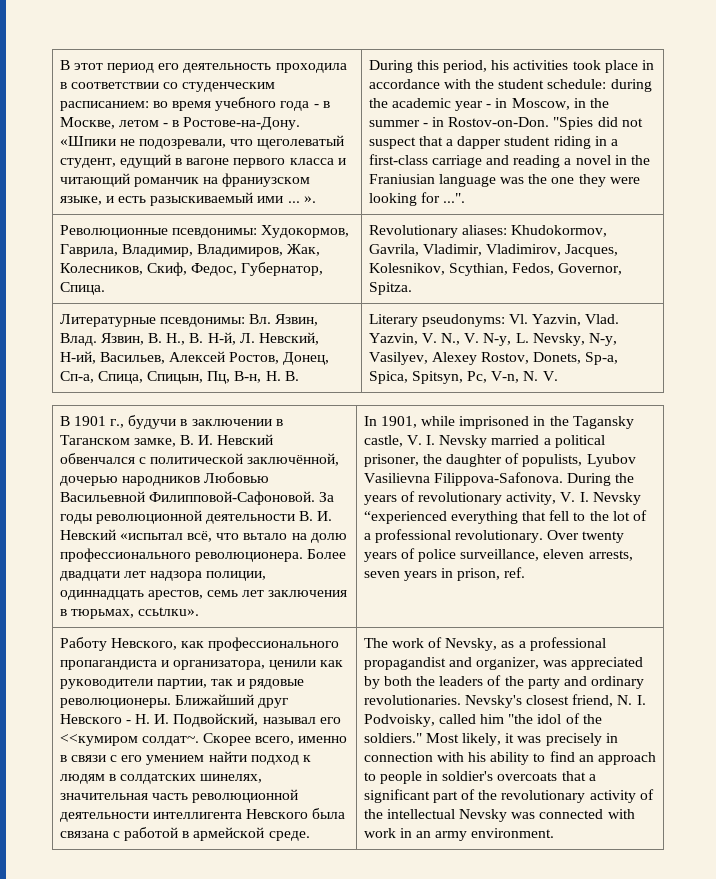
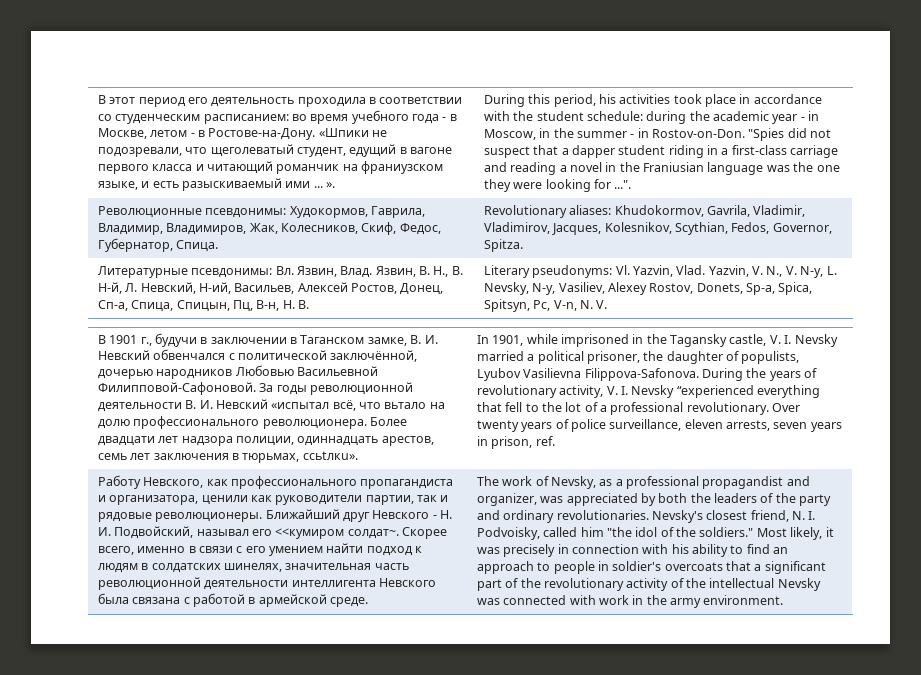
- Yazvin, V. N., V. N-y, L. Nevsky, N-y, Vasilyev, Alexey Rostov, Donets, Sp-a, Spica, Spitsyn, Pc, V-n, N. V.
+ Yazvin, V. N., V. N-y, L. Nevsky, N-y, Vasiliev, Alexey Rostov, Donets, Sp-a, Spica, Spitsyn, Pc, V-n, N. V.
- Most likely, it was precisely in connection with his ability to find an approach to people in soldier's overcoats that a significant part of the revolutionary activity of the intellectual Nevsky was connected with work in an army environment.
+ Most likely, it was precisely in connection with his ability to find an approach to people in soldier's overcoats that a significant part of the revolutionary activity of the intellectual Nevsky was connected with work in the army environment.

